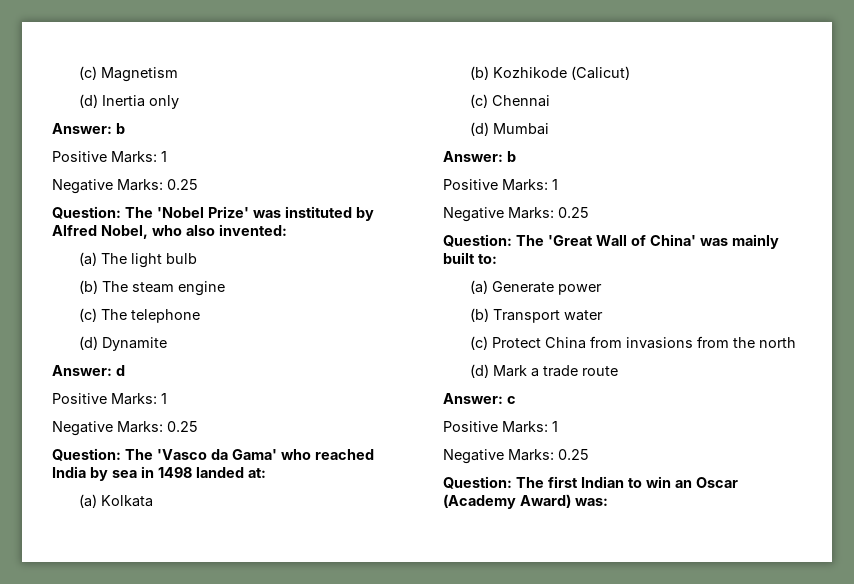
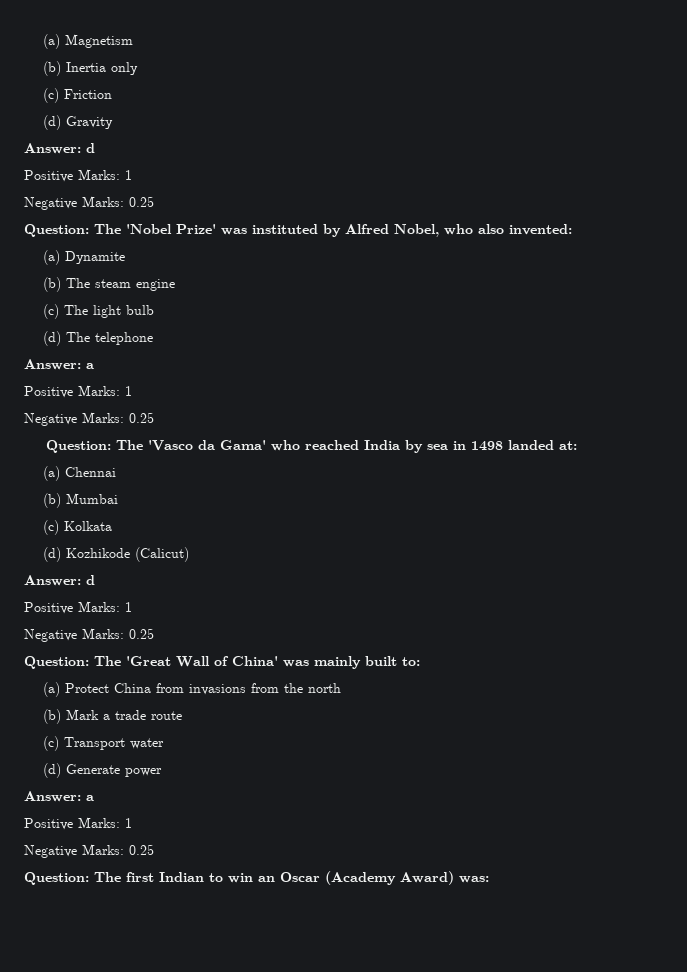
- (c) Magnetism
+ (a) Magnetism
- (d) Inertia only
- Answer: b
+ (b) Inertia only
+ (c) Friction
+ (d) Gravity
+ Answer: d
- (a) The light bulb
+ (a) Dynamite
- (c) The telephone
- (d) Dynamite
- Answer: d
+ (c) The light bulb
+ (d) The telephone
+ Answer: a
- (a) Kolkata
+ (a) Chennai
+ (b) Mumbai
+ (c) Kolkata
- (b) Kozhikode (Calicut)
- (c) Chennai
- (d) Mumbai
- Answer: b
+ (d) Kozhikode (Calicut)
+ Answer: d
- (a) Generate power
- (b) Transport water
- (c) Protect China from invasions from the north
+ (a) Protect China from invasions from the north
- (d) Mark a trade route
+ (b) Mark a trade route
- Answer: c
+ (c) Transport water
+ (d) Generate power
+ Answer: a

